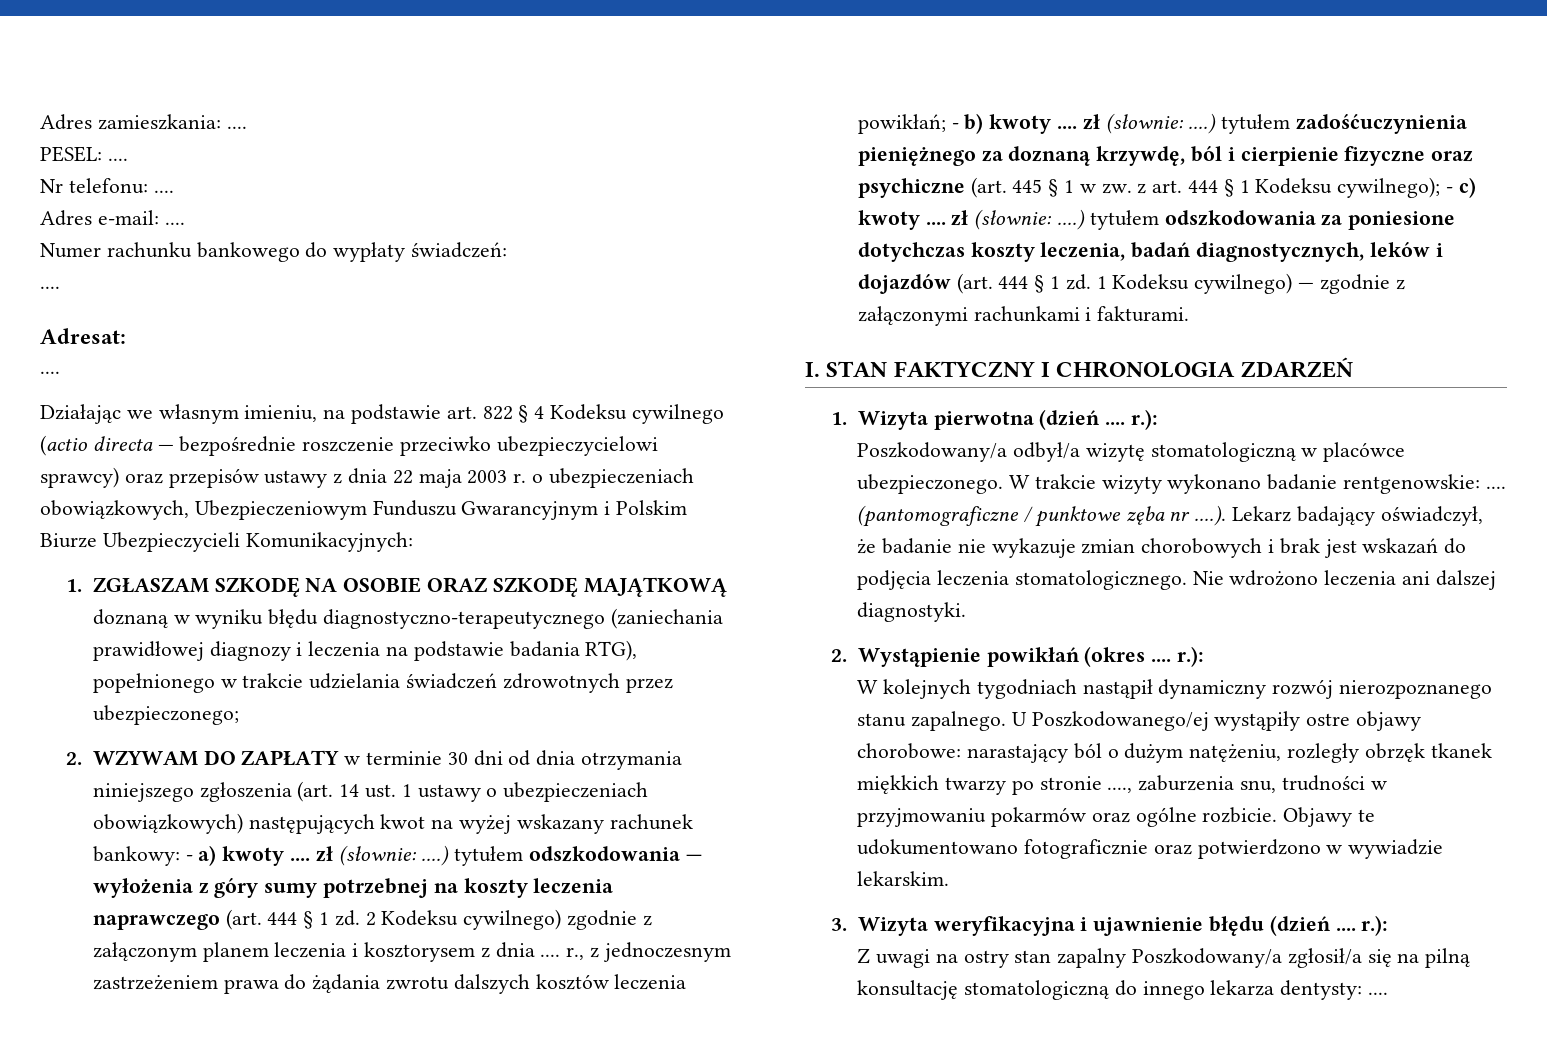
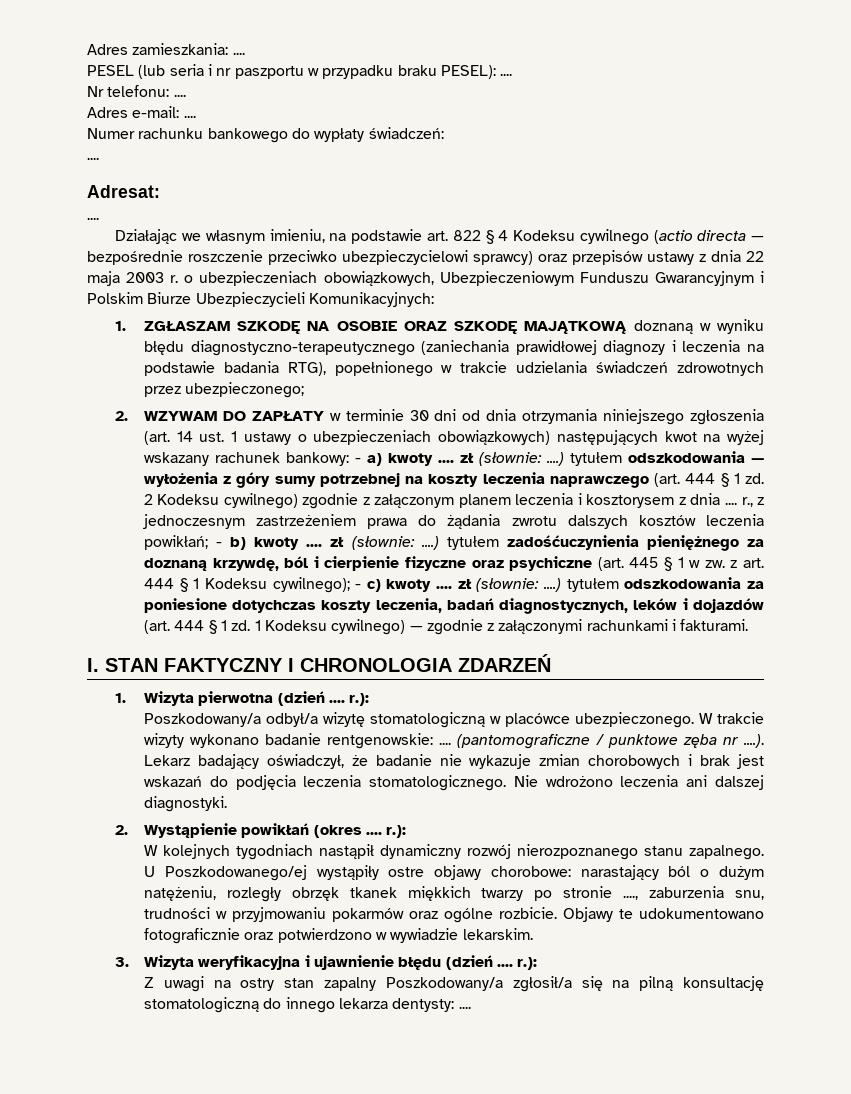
- PESEL: ....
+ PESEL (lub seria i nr paszportu w przypadku braku PESEL): ....

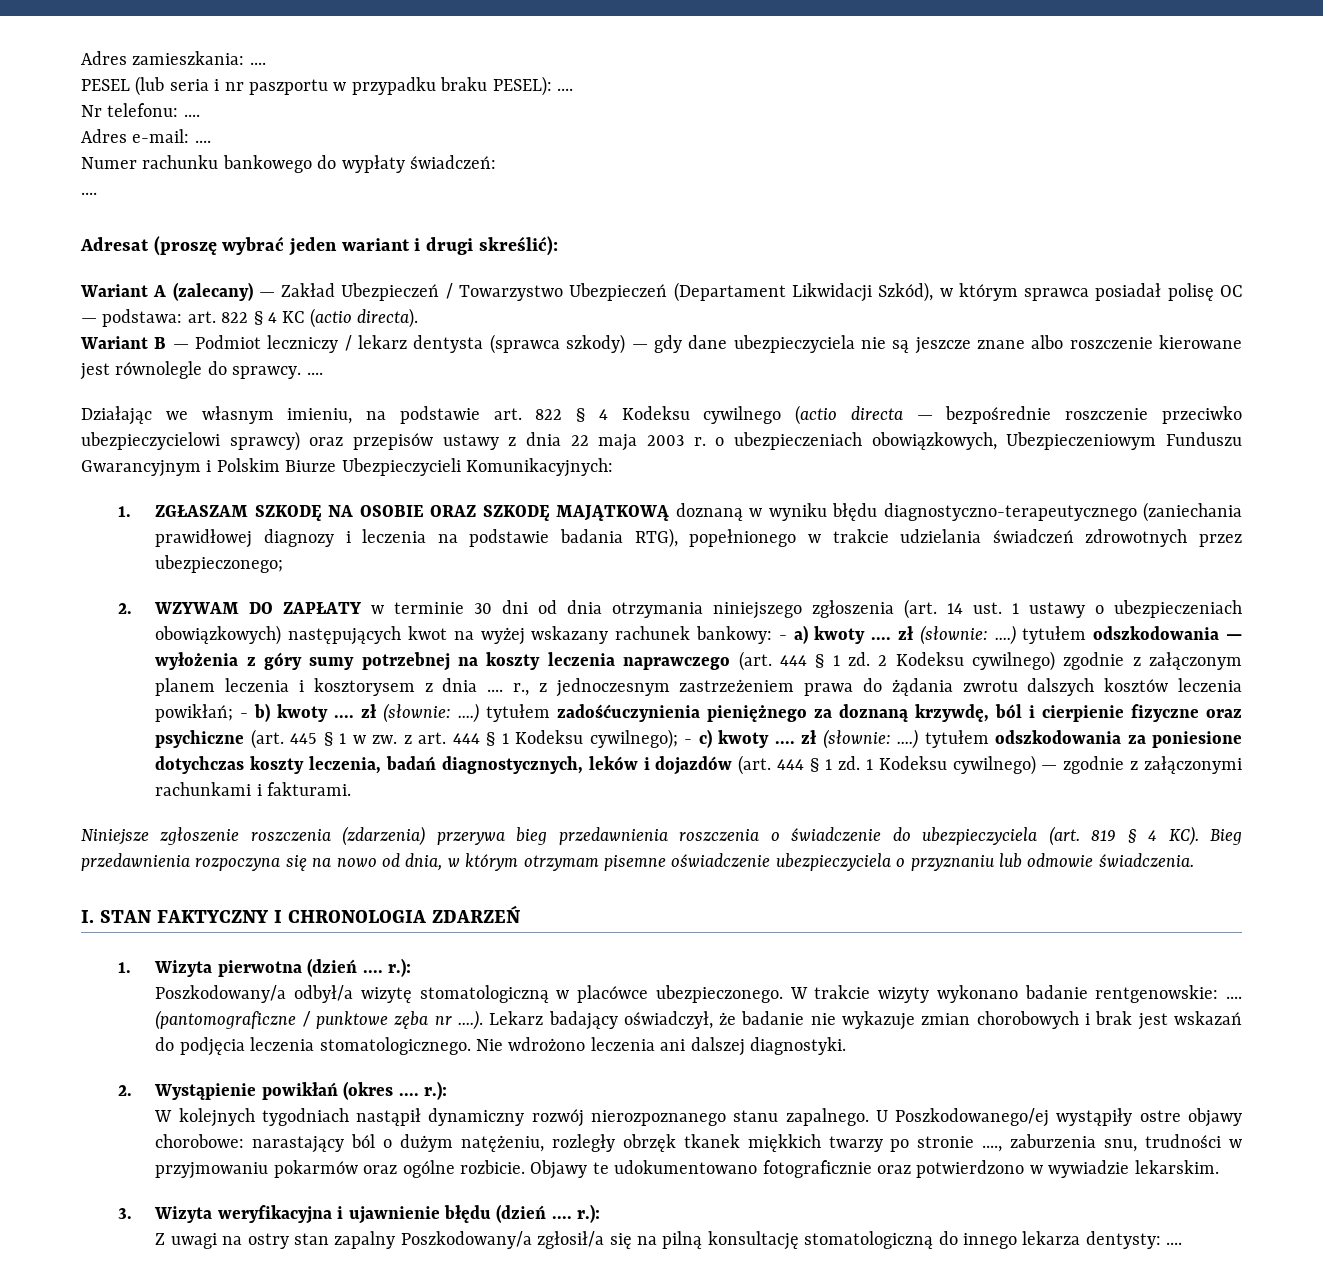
- Adresat:
- ....
+ Adresat (proszę wybrać jeden wariant i drugi skreślić):
+ Wariant A (zalecany) — Zakład Ubezpieczeń / Towarzystwo Ubezpieczeń (Departament Likwidacji Szkód), w którym sprawca posiadał polisę OC — podstawa: art. 822 § 4 KC (actio directa).
+ Wariant B — Podmiot leczniczy / lekarz dentysta (sprawca szkody) — gdy dane ubezpieczyciela nie są jeszcze znane albo roszczenie kierowane jest równolegle do sprawcy. ....
+ Niniejsze zgłoszenie roszczenia (zdarzenia) przerywa bieg przedawnienia roszczenia o świadczenie do ubezpieczyciela (art. 819 § 4 KC). Bieg przedawnienia rozpoczyna się na nowo od dnia, w którym otrzymam pisemne oświadczenie ubezpieczyciela o przyznaniu lub odmowie świadczenia.

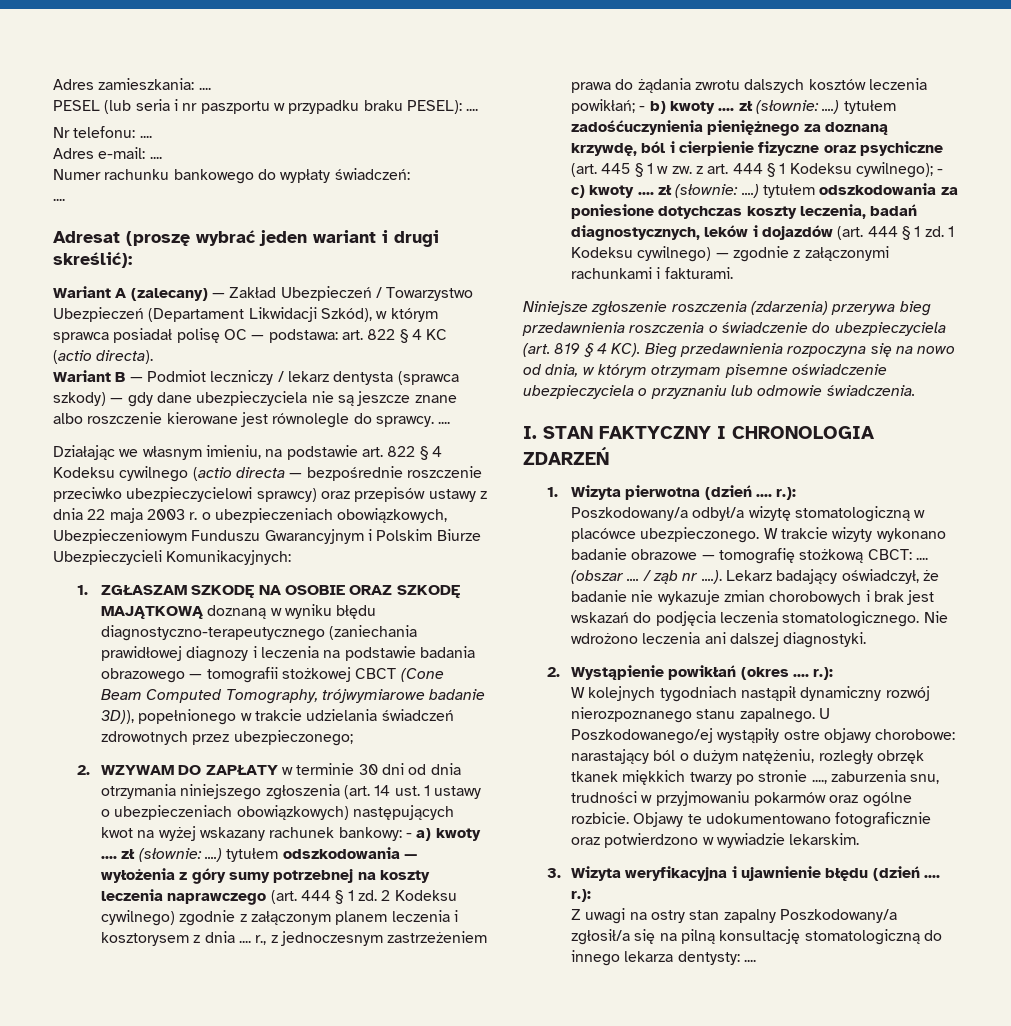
- 1. ZGŁASZAM SZKODĘ NA OSOBIE ORAZ SZKODĘ MAJĄTKOWĄ doznaną w wyniku błędu diagnostyczno-terapeutycznego (zaniechania prawidłowej diagnozy i leczenia na podstawie badania RTG), popełnionego w trakcie udzielania świadczeń zdrowotnych przez ubezpieczonego;
+ 1. ZGŁASZAM SZKODĘ NA OSOBIE ORAZ SZKODĘ MAJĄTKOWĄ doznaną w wyniku błędu diagnostyczno-terapeutycznego (zaniechania prawidłowej diagnozy i leczenia na podstawie badania obrazowego — tomografii stożkowej CBCT (Cone Beam Computed Tomography, trójwymiarowe badanie 3D)), popełnionego w trakcie udzielania świadczeń zdrowotnych przez ubezpieczonego;
- W trakcie wizyty wykonano badanie rentgenowskie: .... (pantomograficzne / punktowe zęba nr ....). Lekarz badający oświadczył, że badanie nie wykazuje zmian chorobowych i brak jest wskazań do podjęcia leczenia stomatologicznego.
+ W trakcie wizyty wykonano badanie obrazowe — tomografię stożkową CBCT: .... (obszar .... / ząb nr ....). Lekarz badający oświadczył, że badanie nie wykazuje zmian chorobowych i brak jest wskazań do podjęcia leczenia stomatologicznego.

